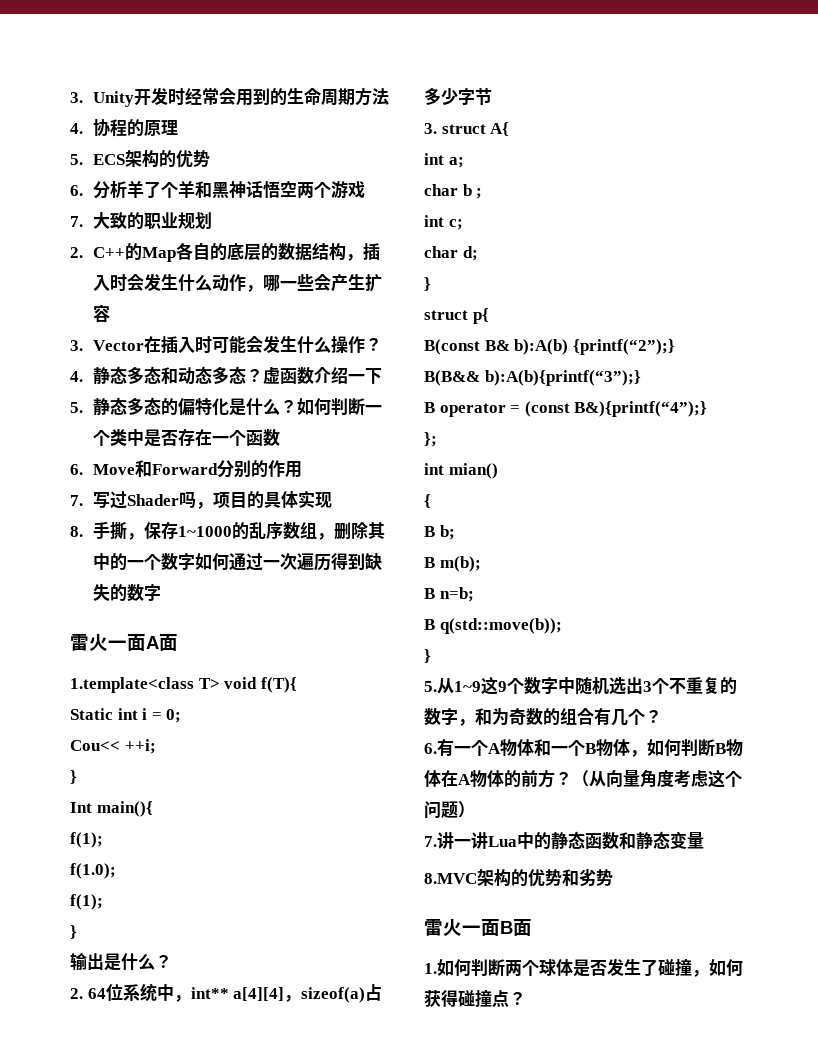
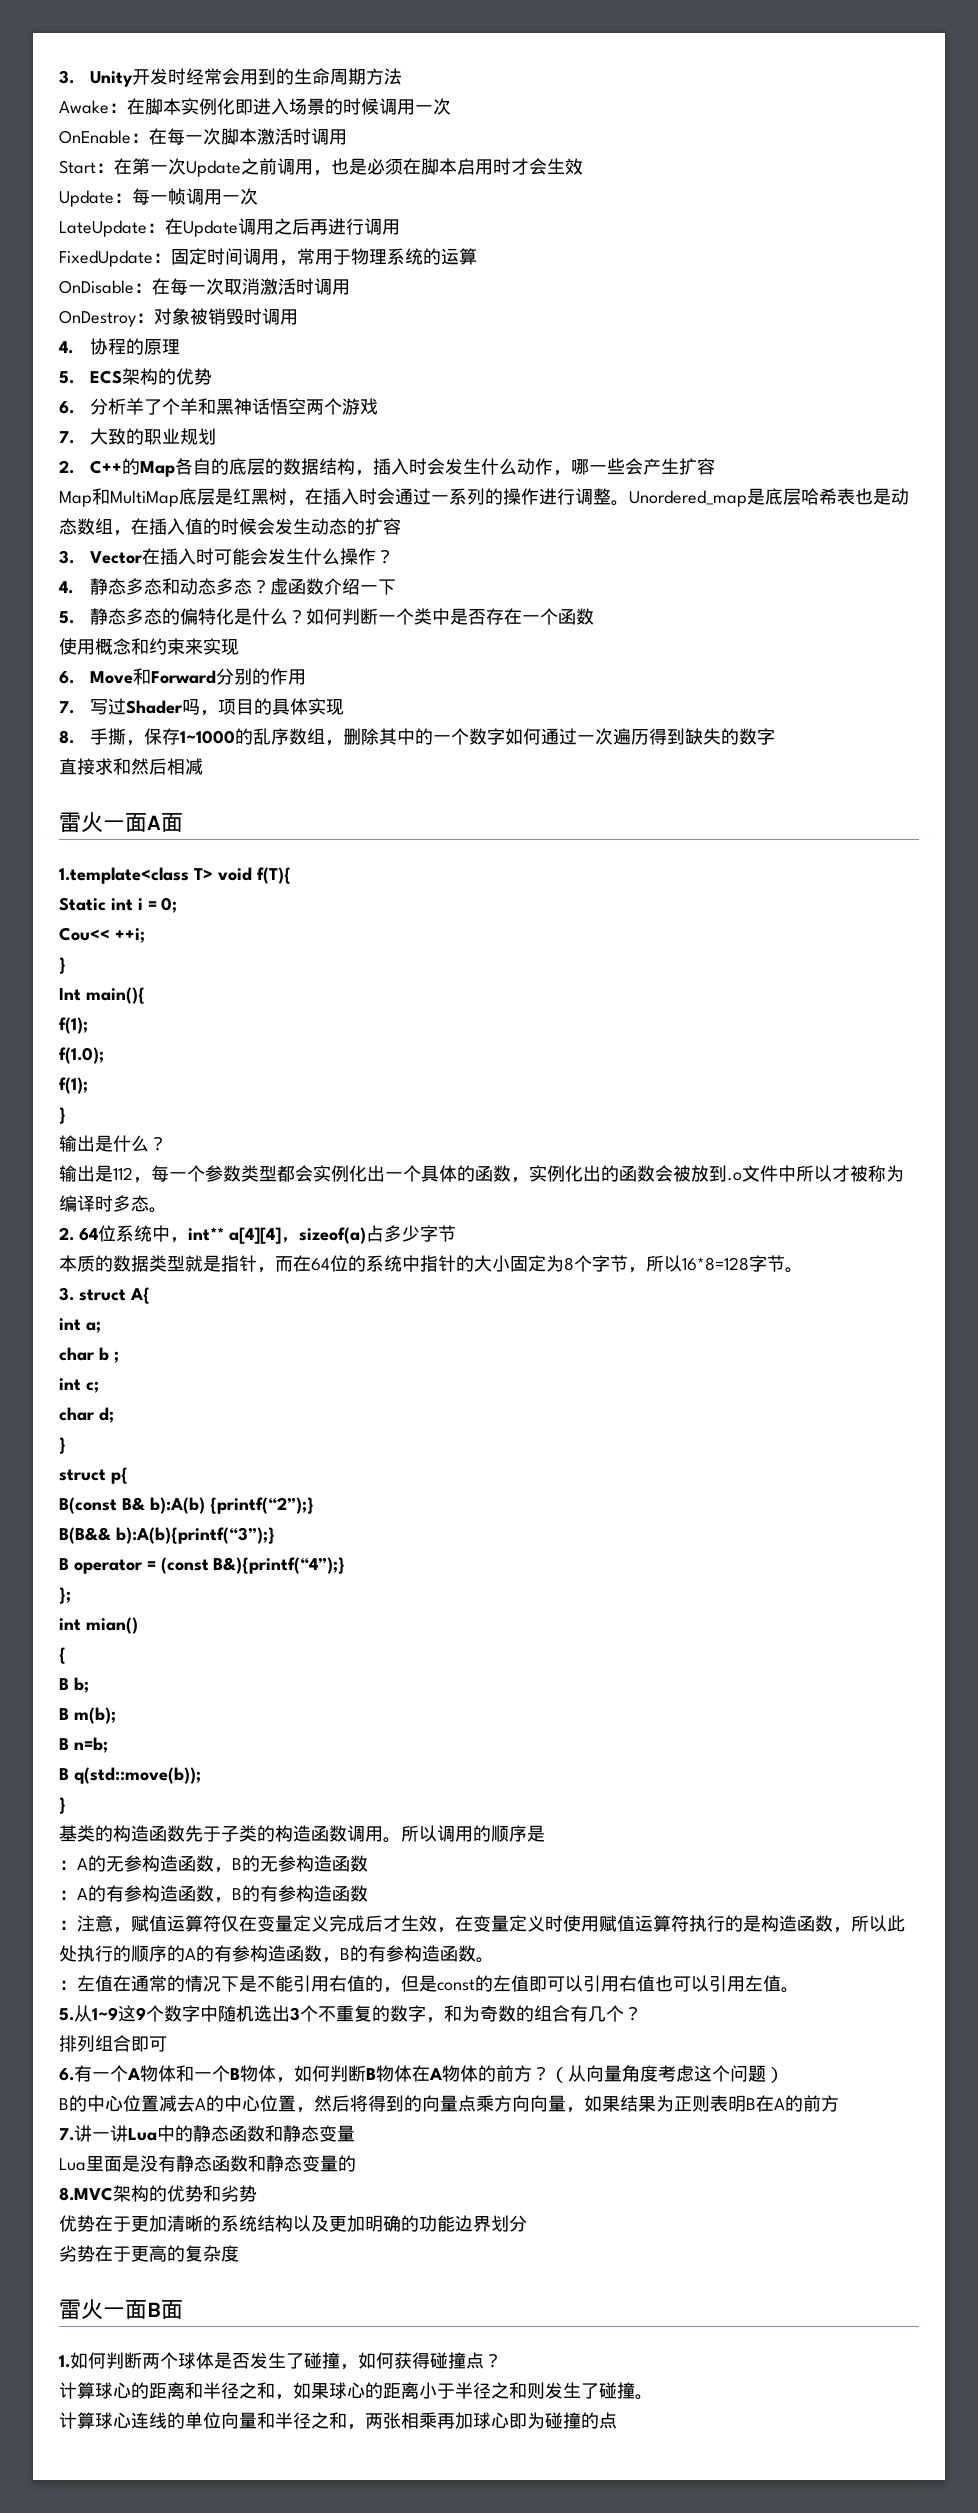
+ Awake：在脚本实例化即进入场景的时候调用一次
+ OnEnable：在每一次脚本激活时调用
+ Start：在第一次Update之前调用，也是必须在脚本启用时才会生效
+ Update：每一帧调用一次
+ LateUpdate：在Update调用之后再进行调用
+ FixedUpdate：固定时间调用，常用于物理系统的运算
+ OnDisable：在每一次取消激活时调用
+ OnDestroy：对象被销毁时调用
+ Map和MultiMap底层是红黑树，在插入时会通过一系列的操作进行调整。Unordered_map是底层哈希表也是动态数组，在插入值的时候会发生动态的扩容
+ 使用概念和约束来实现
+ 直接求和然后相减
+ 输出是112，每一个参数类型都会实例化出一个具体的函数，实例化出的函数会被放到.o文件中所以才被称为编译时多态。
+ 本质的数据类型就是指针，而在64位的系统中指针的大小固定为8个字节，所以16*8=128字节。
+ 基类的构造函数先于子类的构造函数调用。所以调用的顺序是
+ ：A的无参构造函数，B的无参构造函数
+ ：A的有参构造函数，B的有参构造函数
+ ：注意，赋值运算符仅在变量定义完成后才生效，在变量定义时使用赋值运算符执行的是构造函数，所以此处执行的顺序的A的有参构造函数，B的有参构造函数。
+ ：左值在通常的情况下是不能引用右值的，但是const的左值即可以引用右值也可以引用左值。
+ 排列组合即可
+ B的中心位置减去A的中心位置，然后将得到的向量点乘方向向量，如果结果为正则表明B在A的前方
+ Lua里面是没有静态函数和静态变量的
+ 优势在于更加清晰的系统结构以及更加明确的功能边界划分
+ 劣势在于更高的复杂度
+ 计算球心的距离和半径之和，如果球心的距离小于半径之和则发生了碰撞。
+ 计算球心连线的单位向量和半径之和，两张相乘再加球心即为碰撞的点

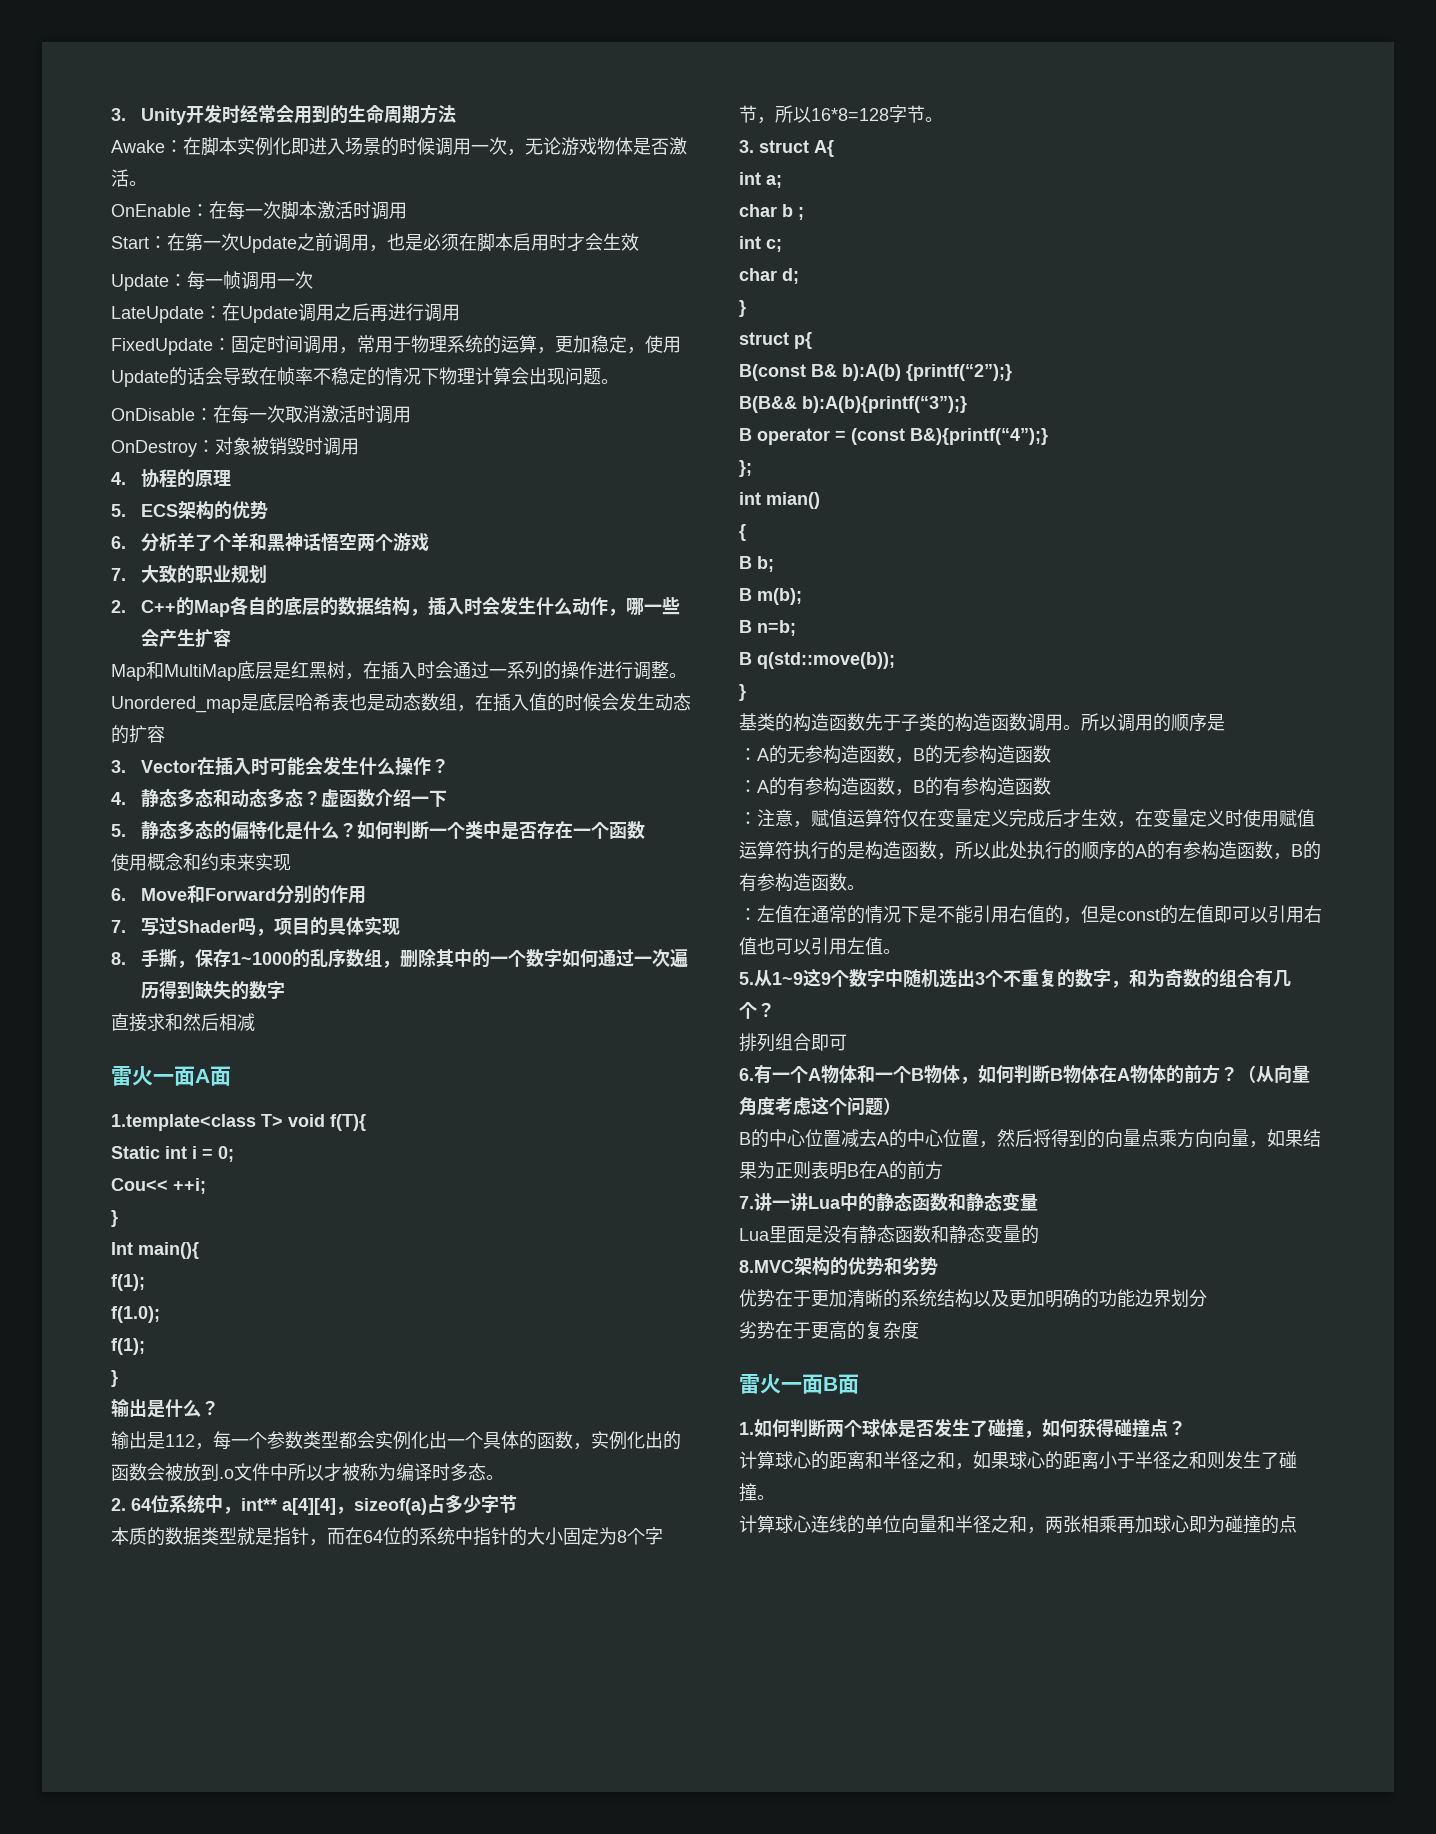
- Awake：在脚本实例化即进入场景的时候调用一次
+ Awake：在脚本实例化即进入场景的时候调用一次，无论游戏物体是否激活。
- FixedUpdate：固定时间调用，常用于物理系统的运算
+ FixedUpdate：固定时间调用，常用于物理系统的运算，更加稳定，使用Update的话会导致在帧率不稳定的情况下物理计算会出现问题。

